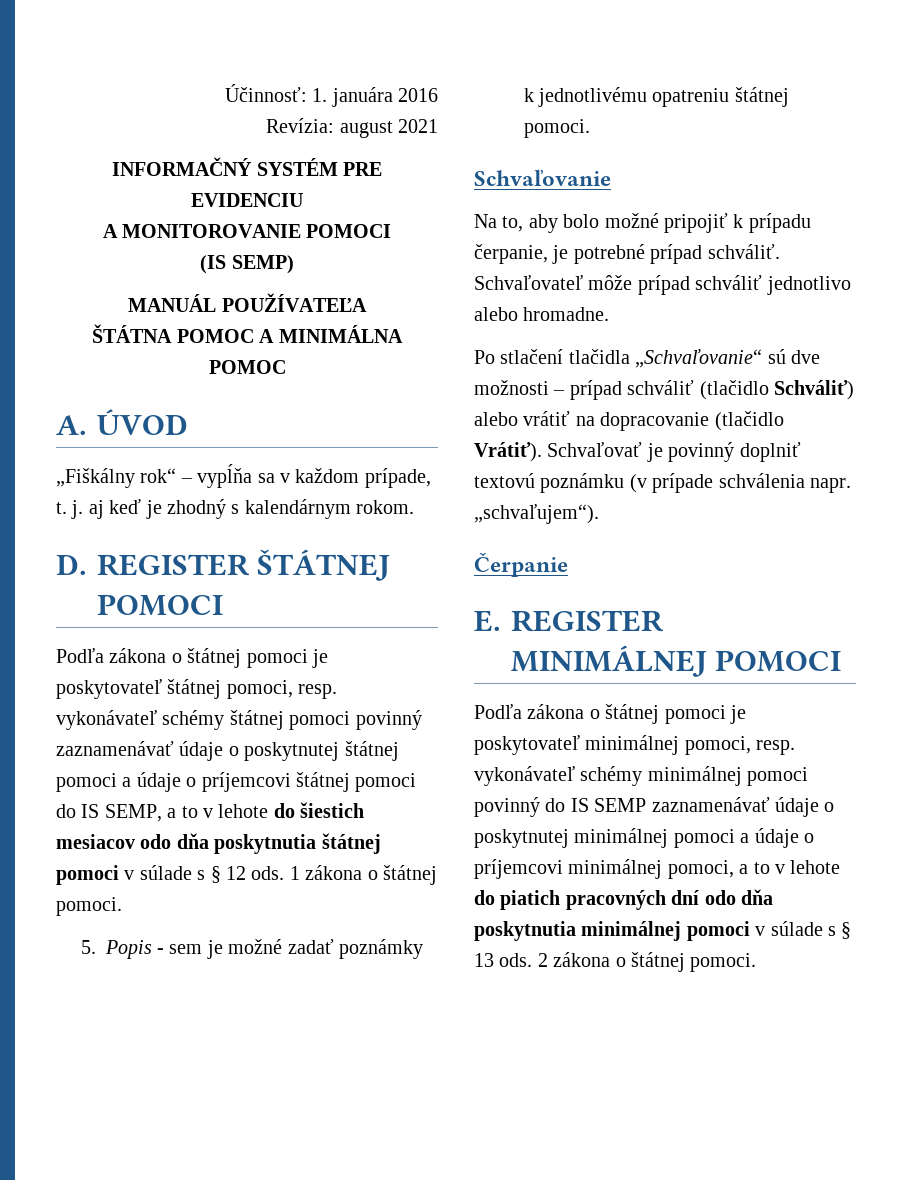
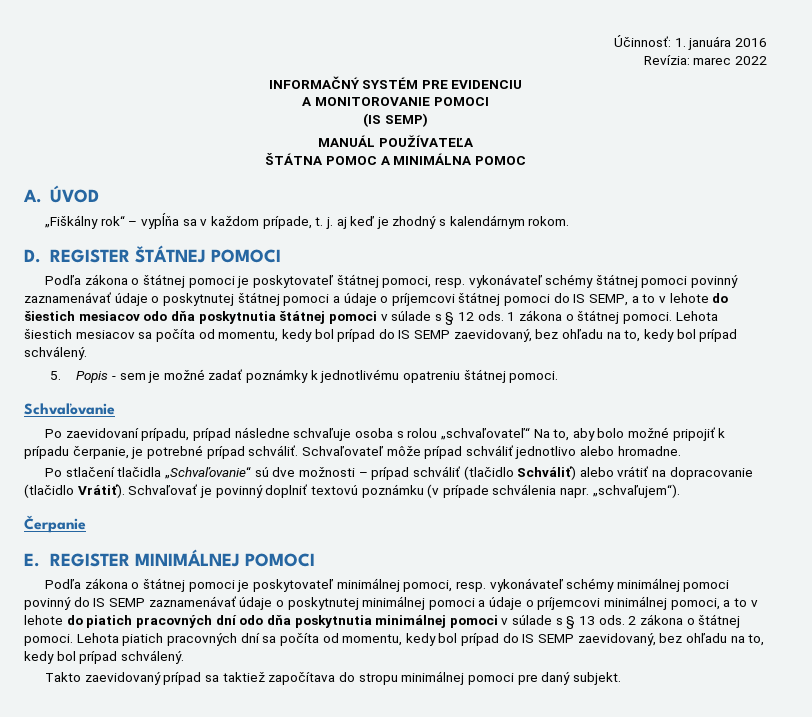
- Revízia: august 2021
+ Revízia: marec 2022
+ Lehota šiestich mesiacov sa počíta od momentu, kedy bol prípad do IS SEMP zaevidovaný, bez ohľadu na to, kedy bol prípad schválený.
- Na to, aby bolo možné pripojiť k prípadu čerpanie, je potrebné prípad schváliť.
+ Po zaevidovaní prípadu, prípad následne schvaľuje osoba s rolou „schvaľovateľ“ Na to, aby bolo možné pripojiť k prípadu čerpanie, je potrebné prípad schváliť.
+ Lehota piatich pracovných dní sa počíta od momentu, kedy bol prípad do IS SEMP zaevidovaný, bez ohľadu na to, kedy bol prípad schválený.
+ Takto zaevidovaný prípad sa taktiež započítava do stropu minimálnej pomoci pre daný subjekt.

